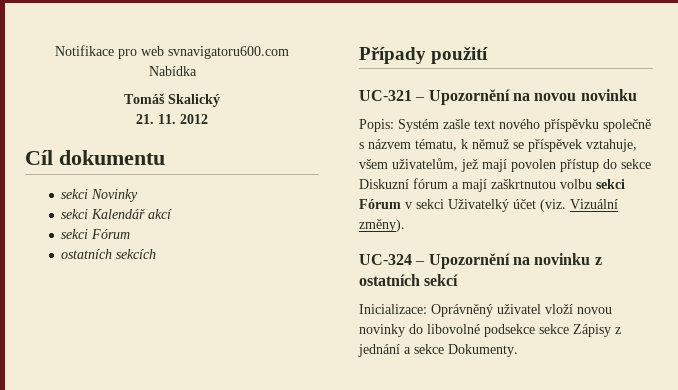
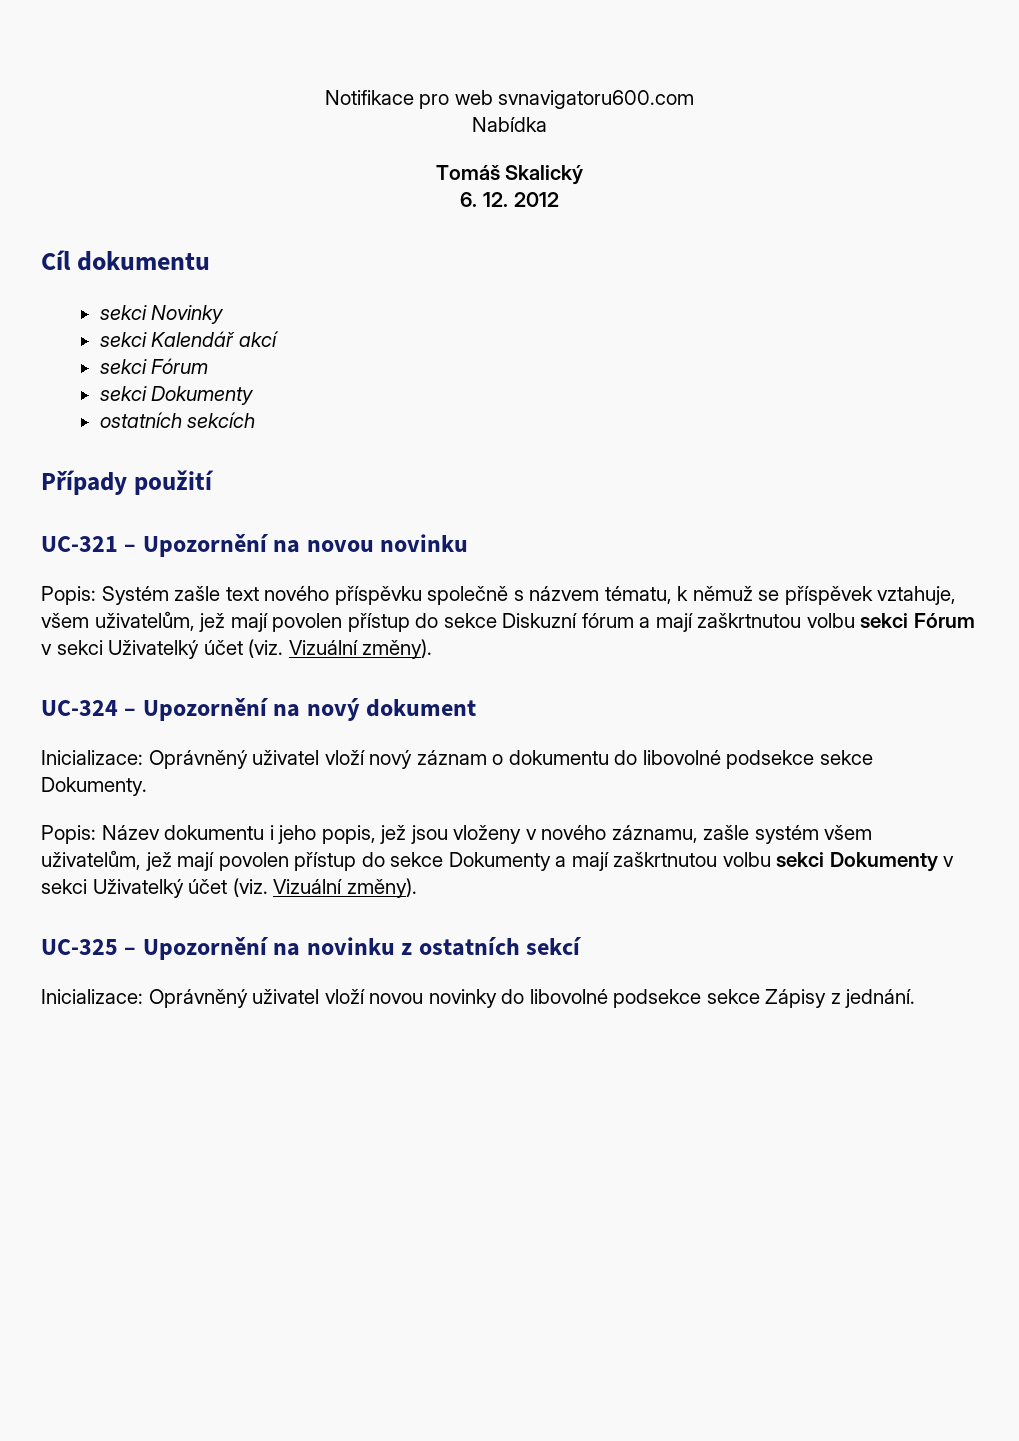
- 21. 11. 2012
+ 6. 12. 2012
  sekci Kalendář akcí
  sekci Fórum
+ sekci Dokumenty
- UC-324 – Upozornění na novinku z ostatních sekcí
+ UC-324 – Upozornění na nový dokument
+ Inicializace: Oprávněný uživatel vloží nový záznam o dokumentu do libovolné podsekce sekce Dokumenty.
+ Popis: Název dokumentu i jeho popis, jež jsou vloženy v nového záznamu, zašle systém všem uživatelům, jež mají povolen přístup do sekce Dokumenty a mají zaškrtnutou volbu sekci Dokumenty v sekci Uživatelký účet (viz. Vizuální změny).
+ UC-325 – Upozornění na novinku z ostatních sekcí
- Inicializace: Oprávněný uživatel vloží novou novinky do libovolné podsekce sekce Zápisy z jednání a sekce Dokumenty.
+ Inicializace: Oprávněný uživatel vloží novou novinky do libovolné podsekce sekce Zápisy z jednání.

